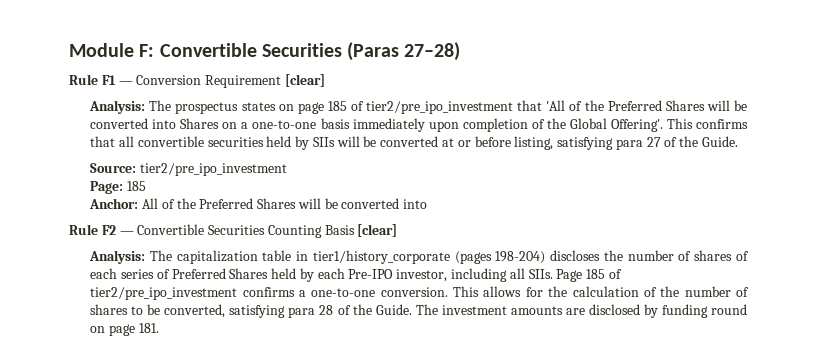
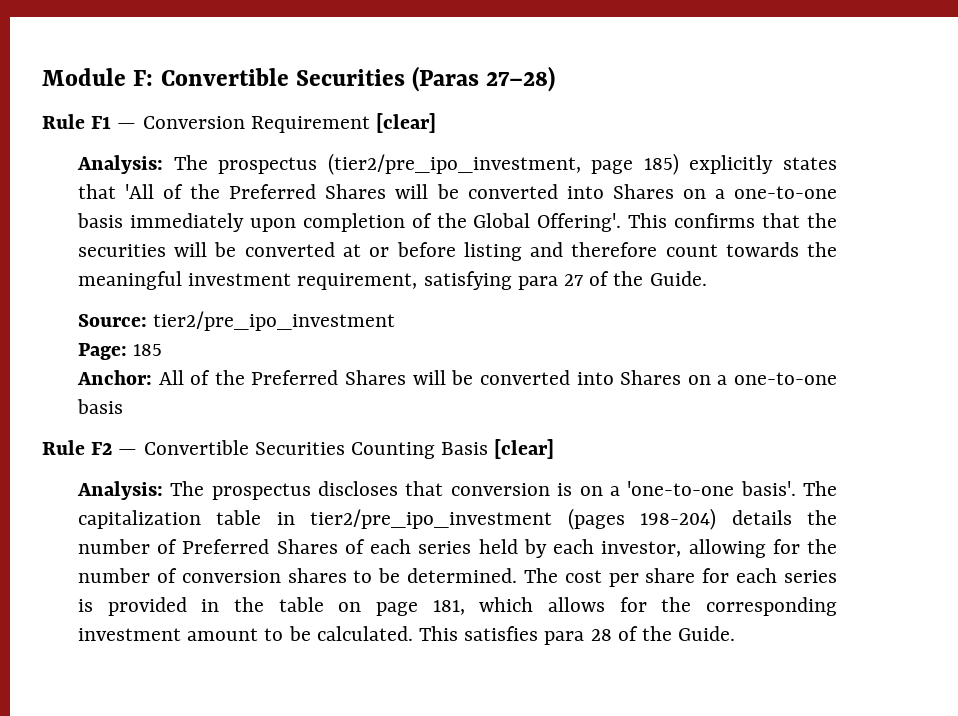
- Analysis: The prospectus states on page 185 of tier2/pre_ipo_investment that 'All of the Preferred Shares will be converted into Shares on a one-to-one basis immediately upon completion of the Global Offering'.
+ Analysis: The prospectus (tier2/pre_ipo_investment, page 185) explicitly states that 'All of the Preferred Shares will be converted into Shares on a one-to-one basis immediately upon completion of the Global Offering'.
- This confirms that all convertible securities held by SIIs will be converted at or before listing, satisfying para 27 of the Guide.
+ This confirms that the securities will be converted at or before listing and therefore count towards the meaningful investment requirement, satisfying para 27 of the Guide.
- Anchor: All of the Preferred Shares will be converted into
+ Anchor: All of the Preferred Shares will be converted into Shares on a one-to-one basis
- Analysis: The capitalization table in tier1/history_corporate (pages 198-204) discloses the number of shares of each series of Preferred Shares held by each Pre-IPO investor, including all SIIs. Page 185 of tier2/pre_ipo_investment confirms a one-to-one conversion. This allows for the calculation of the number of shares to be converted, satisfying para 28 of the Guide. The investment amounts are disclosed by funding round on page 181.
+ Analysis: The prospectus discloses that conversion is on a 'one-to-one basis'. The capitalization table in tier2/pre_ipo_investment (pages 198-204) details the number of Preferred Shares of each series held by each investor, allowing for the number of conversion shares to be determined. The cost per share for each series is provided in the table on page 181, which allows for the corresponding investment amount to be calculated. This satisfies para 28 of the Guide.

